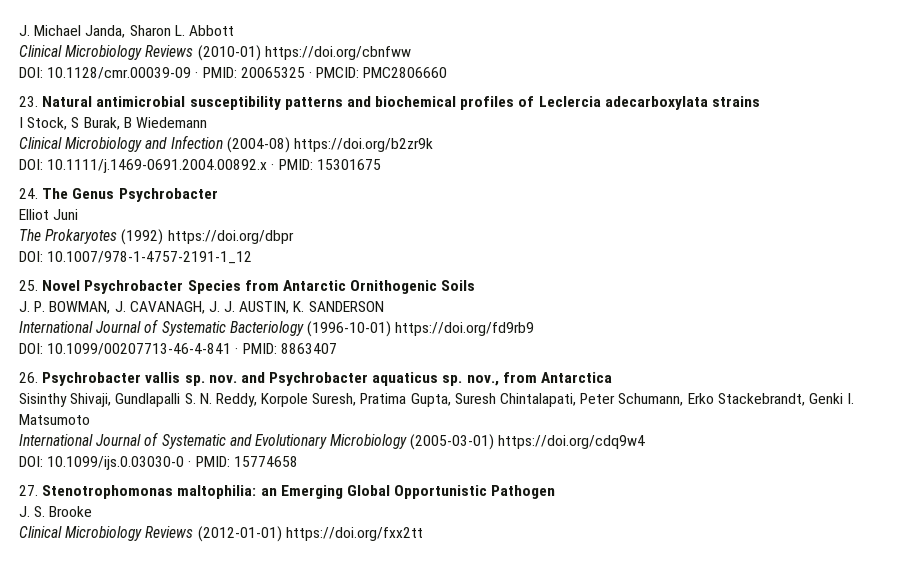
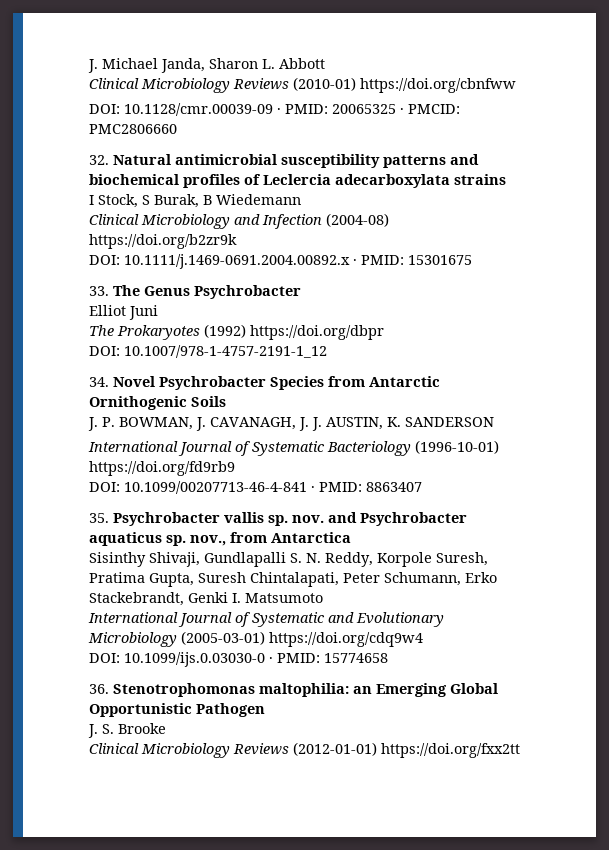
- 23. Natural antimicrobial susceptibility patterns and biochemical profiles of Leclercia adecarboxylata strains
+ 32. Natural antimicrobial susceptibility patterns and biochemical profiles of Leclercia adecarboxylata strains
- 24. The Genus Psychrobacter
+ 33. The Genus Psychrobacter
- 25. Novel Psychrobacter Species from Antarctic Ornithogenic Soils
+ 34. Novel Psychrobacter Species from Antarctic Ornithogenic Soils
- 26. Psychrobacter vallis sp. nov. and Psychrobacter aquaticus sp. nov., from Antarctica
+ 35. Psychrobacter vallis sp. nov. and Psychrobacter aquaticus sp. nov., from Antarctica
- 27. Stenotrophomonas maltophilia: an Emerging Global Opportunistic Pathogen
+ 36. Stenotrophomonas maltophilia: an Emerging Global Opportunistic Pathogen

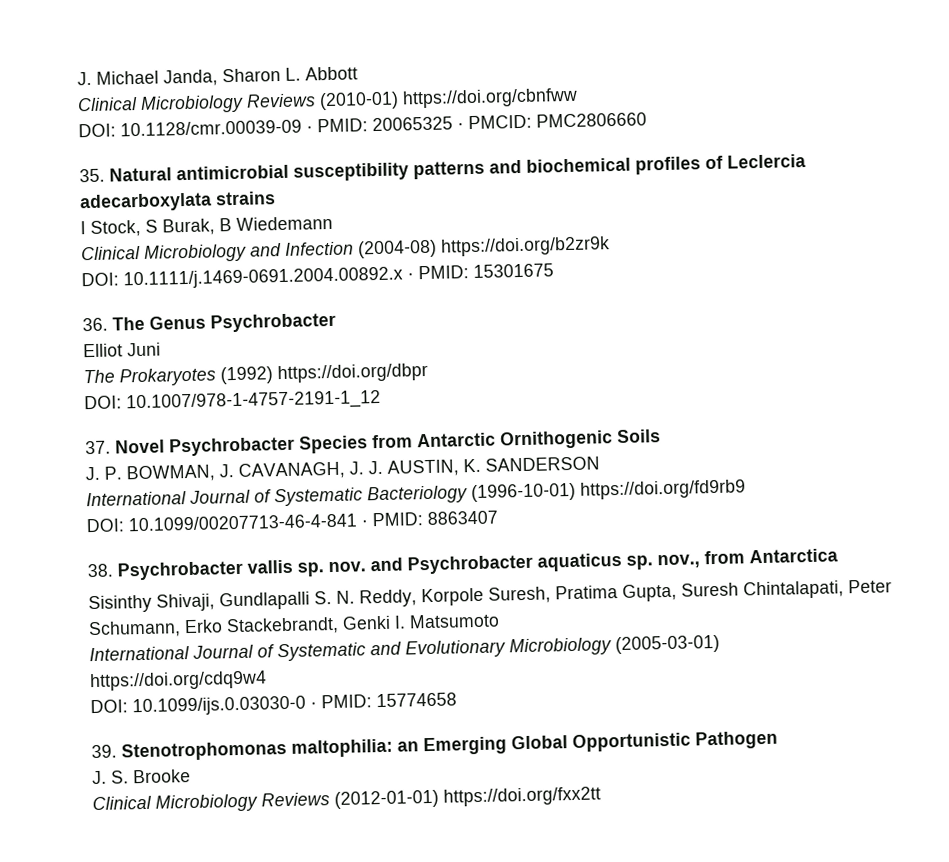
- 32. Natural antimicrobial susceptibility patterns and biochemical profiles of Leclercia adecarboxylata strains
+ 35. Natural antimicrobial susceptibility patterns and biochemical profiles of Leclercia adecarboxylata strains
- 33. The Genus Psychrobacter
+ 36. The Genus Psychrobacter
- 34. Novel Psychrobacter Species from Antarctic Ornithogenic Soils
+ 37. Novel Psychrobacter Species from Antarctic Ornithogenic Soils
- 35. Psychrobacter vallis sp. nov. and Psychrobacter aquaticus sp. nov., from Antarctica
+ 38. Psychrobacter vallis sp. nov. and Psychrobacter aquaticus sp. nov., from Antarctica
- 36. Stenotrophomonas maltophilia: an Emerging Global Opportunistic Pathogen
+ 39. Stenotrophomonas maltophilia: an Emerging Global Opportunistic Pathogen

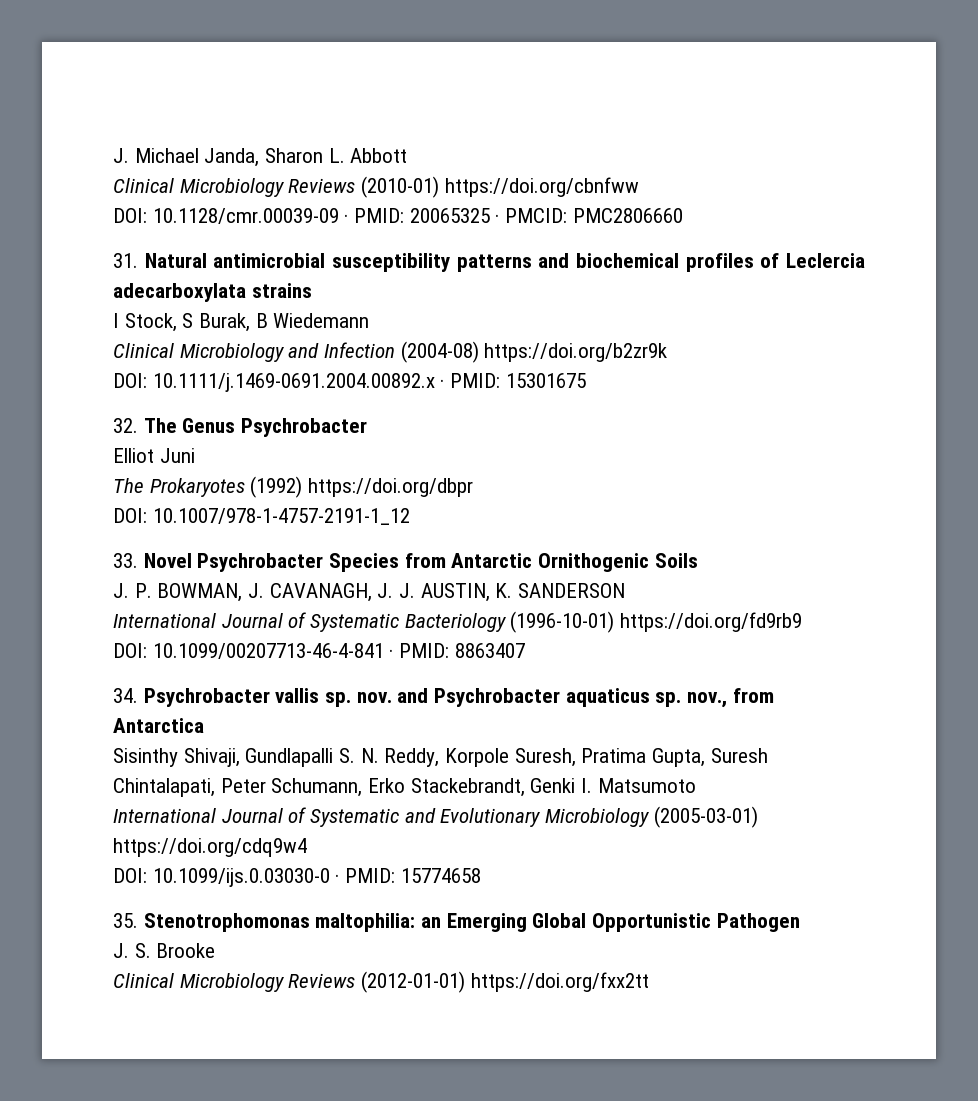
- 35. Natural antimicrobial susceptibility patterns and biochemical profiles of Leclercia adecarboxylata strains
+ 31. Natural antimicrobial susceptibility patterns and biochemical profiles of Leclercia adecarboxylata strains
- 36. The Genus Psychrobacter
+ 32. The Genus Psychrobacter
- 37. Novel Psychrobacter Species from Antarctic Ornithogenic Soils
+ 33. Novel Psychrobacter Species from Antarctic Ornithogenic Soils
- 38. Psychrobacter vallis sp. nov. and Psychrobacter aquaticus sp. nov., from Antarctica
+ 34. Psychrobacter vallis sp. nov. and Psychrobacter aquaticus sp. nov., from Antarctica
- 39. Stenotrophomonas maltophilia: an Emerging Global Opportunistic Pathogen
+ 35. Stenotrophomonas maltophilia: an Emerging Global Opportunistic Pathogen

